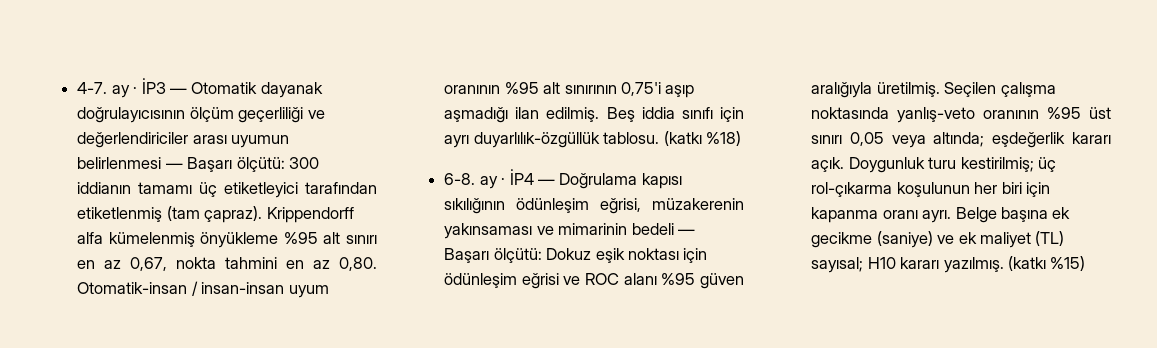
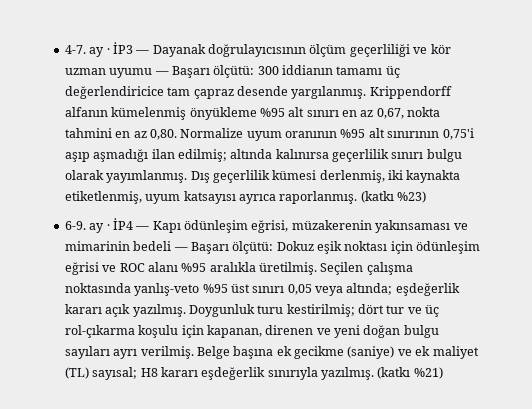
- 4-7. ay · İP3 — Otomatik dayanak doğrulayıcısının ölçüm geçerliliği ve değerlendiriciler arası uyumun belirlenmesi — Başarı ölçütü: 300 iddianın tamamı üç etiketleyici tarafından etiketlenmiş (tam çapraz). Krippendorff alfa kümelenmiş önyükleme %95 alt sınırı en az 0,67, nokta tahmini en az 0,80.
+ 4-7. ay · İP3 — Dayanak doğrulayıcısının ölçüm geçerliliği ve kör uzman uyumu — Başarı ölçütü: 300 iddianın tamamı üç değerlendiricice tam çapraz desende yargılanmış. Krippendorff alfanın kümelenmiş önyükleme %95 alt sınırı en az 0,67, nokta tahmini en az 0,80.
- Otomatik-insan / insan-insan uyum oranının %95 alt sınırının 0,75'i aşıp aşmadığı ilan edilmiş. Beş iddia sınıfı için ayrı duyarlılık-özgüllük tablosu. (katkı %18)
- 6-8. ay · İP4 — Doğrulama kapısı sıkılığının ödünleşim eğrisi, müzakerenin yakınsaması ve mimarinin bedeli — Başarı ölçütü: Dokuz eşik noktası için ödünleşim eğrisi ve ROC alanı %95 güven aralığıyla üretilmiş.
+ Normalize uyum oranının %95 alt sınırının 0,75'i aşıp aşmadığı ilan edilmiş; altında kalınırsa geçerlilik sınırı bulgu olarak yayımlanmış. Dış geçerlilik kümesi derlenmiş, iki kaynakta etiketlenmiş, uyum katsayısı ayrıca raporlanmış. (katkı %23)
+ 6-9. ay · İP4 — Kapı ödünleşim eğrisi, müzakerenin yakınsaması ve mimarinin bedeli — Başarı ölçütü: Dokuz eşik noktası için ödünleşim eğrisi ve ROC alanı %95 aralıkla üretilmiş.
- Seçilen çalışma noktasında yanlış-veto oranının %95 üst sınırı 0,05 veya altında; eşdeğerlik kararı açık.
+ Seçilen çalışma noktasında yanlış-veto %95 üst sınırı 0,05 veya altında; eşdeğerlik kararı açık yazılmış.
- Doygunluk turu kestirilmiş; üç rol-çıkarma koşulunun her biri için kapanma oranı ayrı.
+ Doygunluk turu kestirilmiş; dört tur ve üç rol-çıkarma koşulu için kapanan, direnen ve yeni doğan bulgu sayıları ayrı verilmiş.
- Belge başına ek gecikme (saniye) ve ek maliyet (TL) sayısal; H10 kararı yazılmış.
+ Belge başına ek gecikme (saniye) ve ek maliyet (TL) sayısal; H8 kararı eşdeğerlik sınırıyla yazılmış.
- (katkı %15)
+ (katkı %21)

